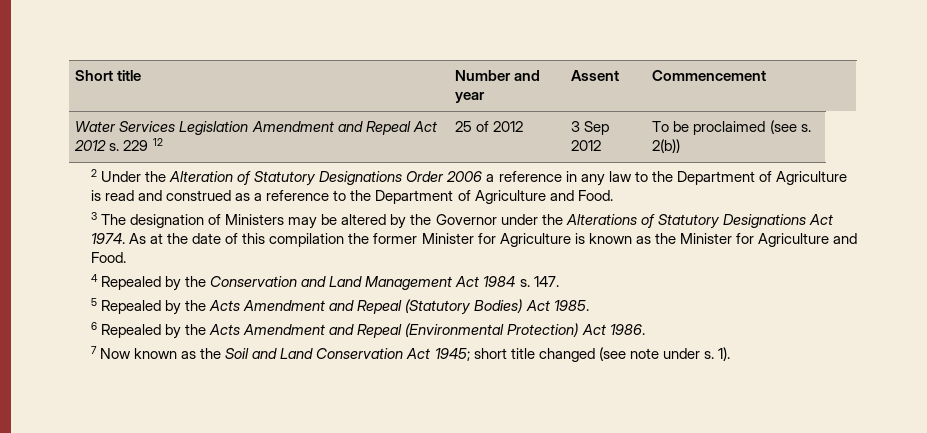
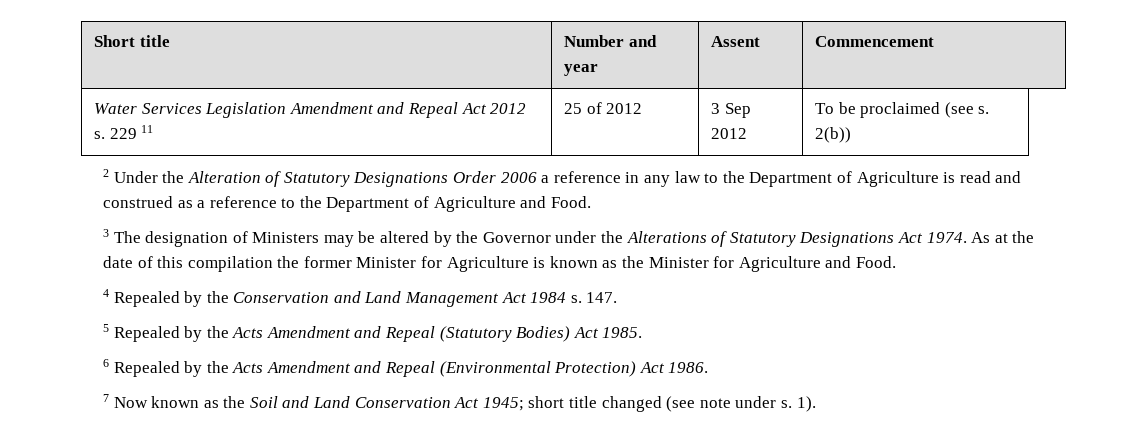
- Water Services Legislation Amendment and Repeal Act 2012 s. 229 12 | 25 of 2012 | 3 Sep 2012 | To be proclaimed (see s. 2(b))
+ Water Services Legislation Amendment and Repeal Act 2012 s. 229 11 | 25 of 2012 | 3 Sep 2012 | To be proclaimed (see s. 2(b))

